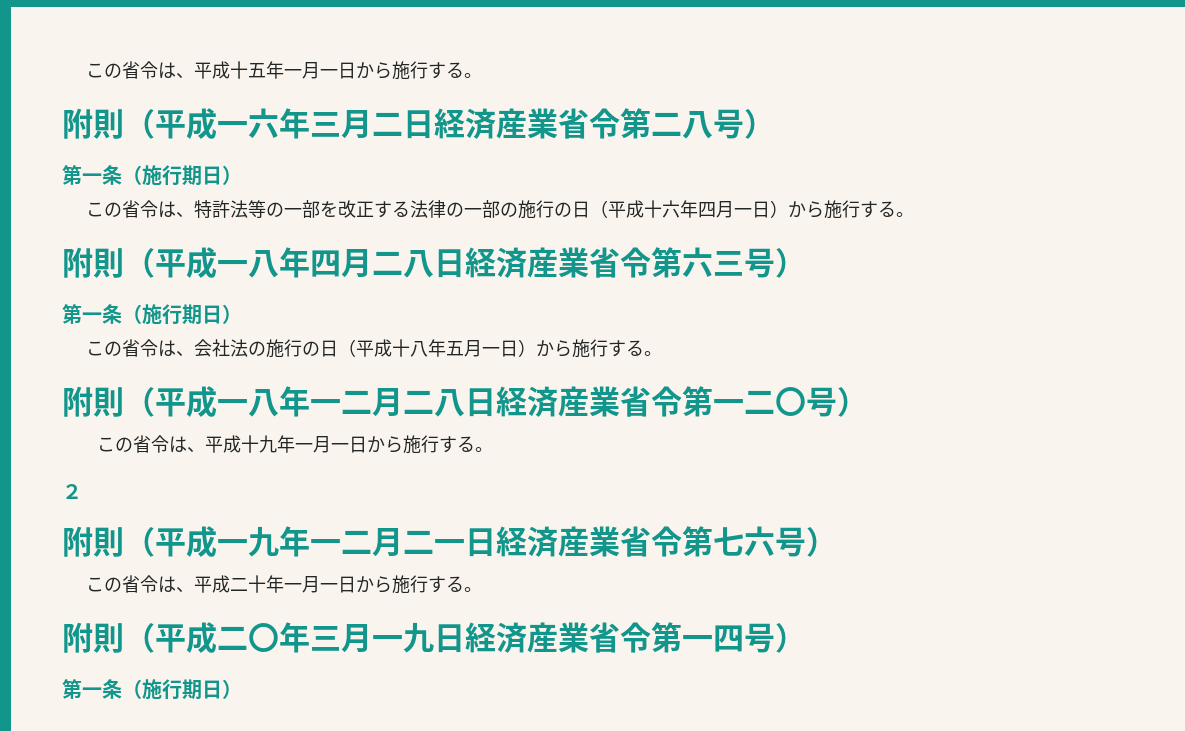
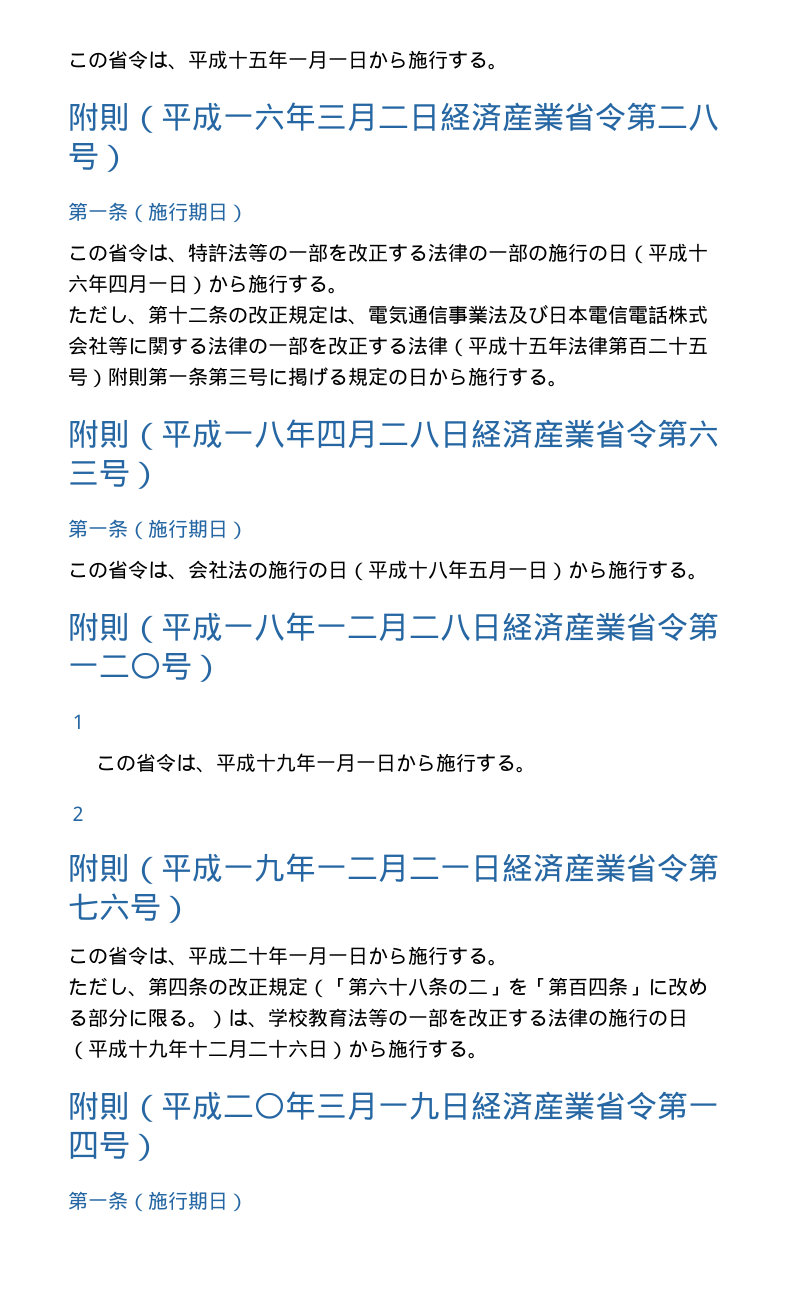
+ ただし、第十二条の改正規定は、電気通信事業法及び日本電信電話株式会社等に関する法律の一部を改正する法律（平成十五年法律第百二十五号）附則第一条第三号に掲げる規定の日から施行する。
+ １
+ ただし、第四条の改正規定（「第六十八条の二」を「第百四条」に改める部分に限る。）は、学校教育法等の一部を改正する法律の施行の日（平成十九年十二月二十六日）から施行する。

